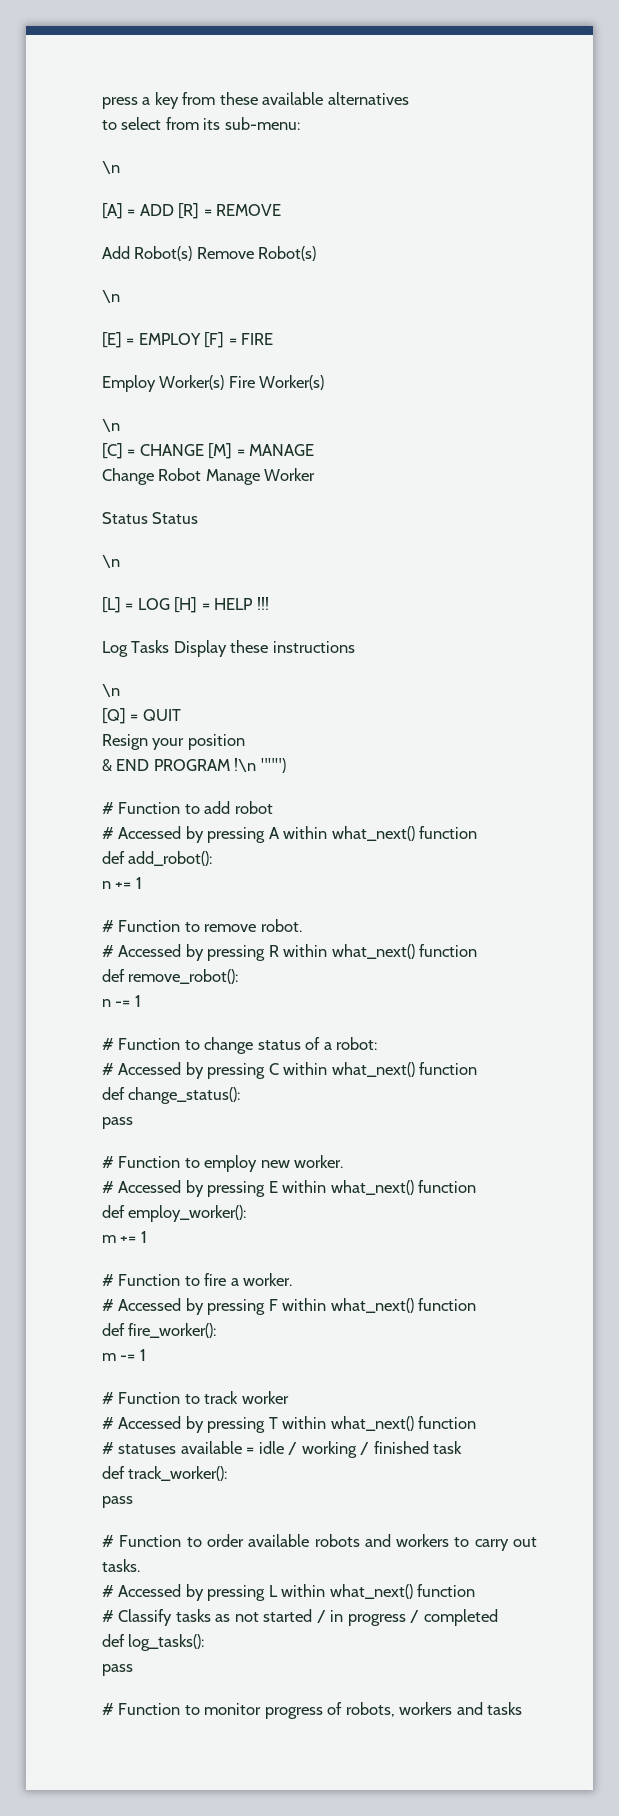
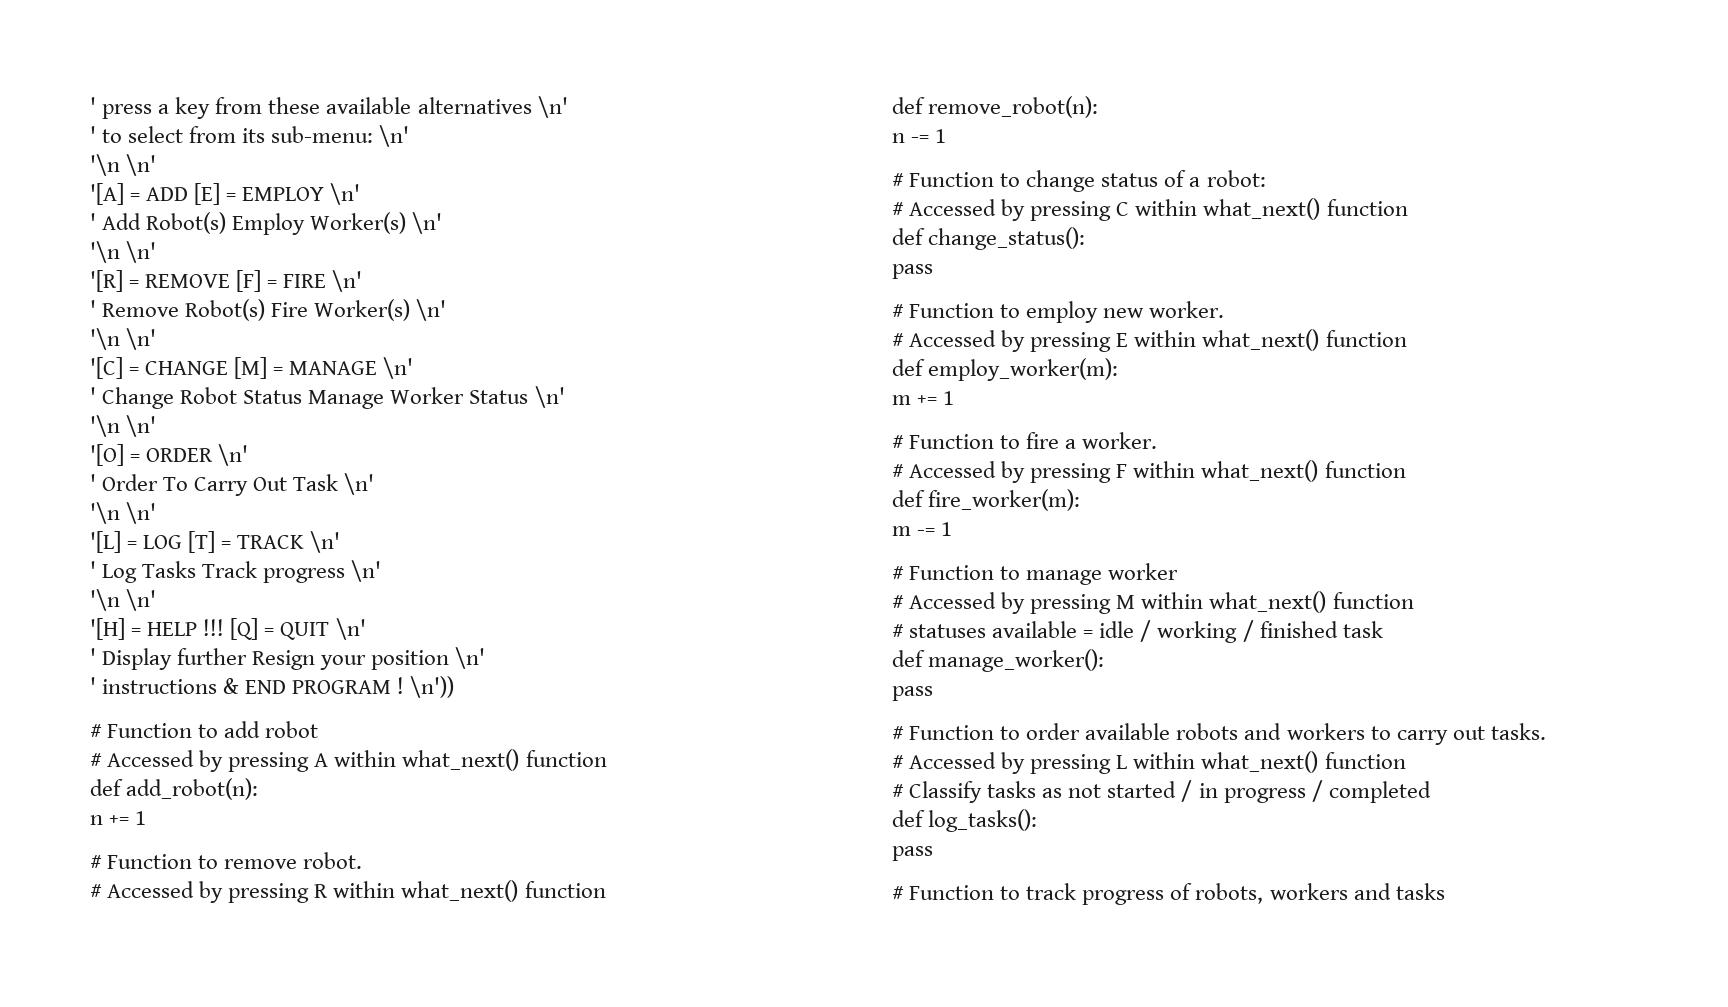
- press a key from these available alternatives
- to select from its sub-menu:
- \n
- [A] = ADD [R] = REMOVE
- Add Robot(s) Remove Robot(s)
- \n
- [E] = EMPLOY [F] = FIRE
- Employ Worker(s) Fire Worker(s)
- \n
- [C] = CHANGE [M] = MANAGE
- Change Robot Manage Worker
- Status Status
- \n
- [L] = LOG [H] = HELP !!!
- Log Tasks Display these instructions
- \n
- [Q] = QUIT
- Resign your position
- & END PROGRAM !\n """)
+ ' press a key from these available alternatives \n'
+ ' to select from its sub-menu: \n'
+ '\n \n'
+ '[A] = ADD [E] = EMPLOY \n'
+ ' Add Robot(s) Employ Worker(s) \n'
+ '\n \n'
+ '[R] = REMOVE [F] = FIRE \n'
+ ' Remove Robot(s) Fire Worker(s) \n'
+ '\n \n'
+ '[C] = CHANGE [M] = MANAGE \n'
+ ' Change Robot Status Manage Worker Status \n'
+ '\n \n'
+ '[O] = ORDER \n'
+ ' Order To Carry Out Task \n'
+ '\n \n'
+ '[L] = LOG [T] = TRACK \n'
+ ' Log Tasks Track progress \n'
+ '\n \n'
+ '[H] = HELP !!! [Q] = QUIT \n'
+ ' Display further Resign your position \n'
+ ' instructions & END PROGRAM ! \n'))
- def add_robot():
+ def add_robot(n):
- def remove_robot():
+ def remove_robot(n):
- def employ_worker():
+ def employ_worker(m):
- def fire_worker():
+ def fire_worker(m):
- # Function to track worker
+ # Function to manage worker
- # Accessed by pressing T within what_next() function
+ # Accessed by pressing M within what_next() function
- def track_worker():
+ def manage_worker():
- # Function to monitor progress of robots, workers and tasks
+ # Function to track progress of robots, workers and tasks

